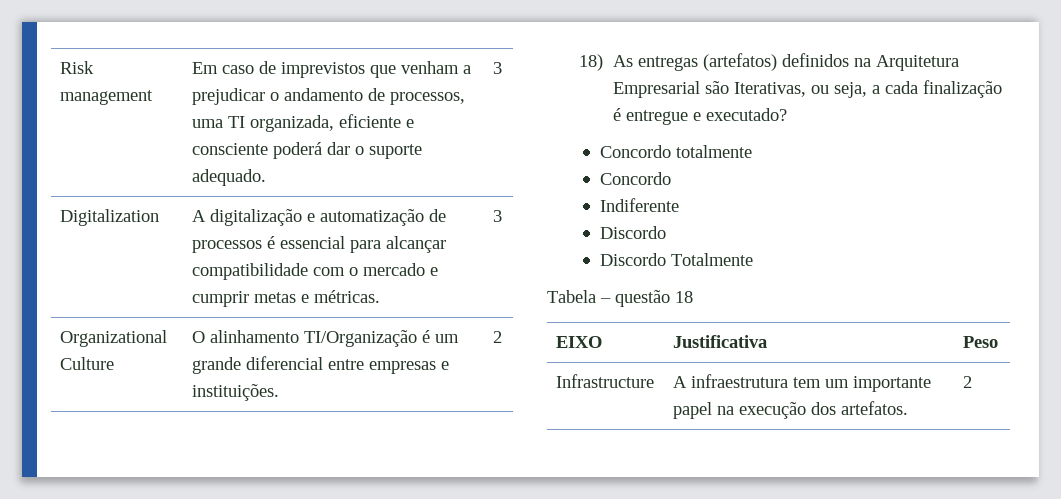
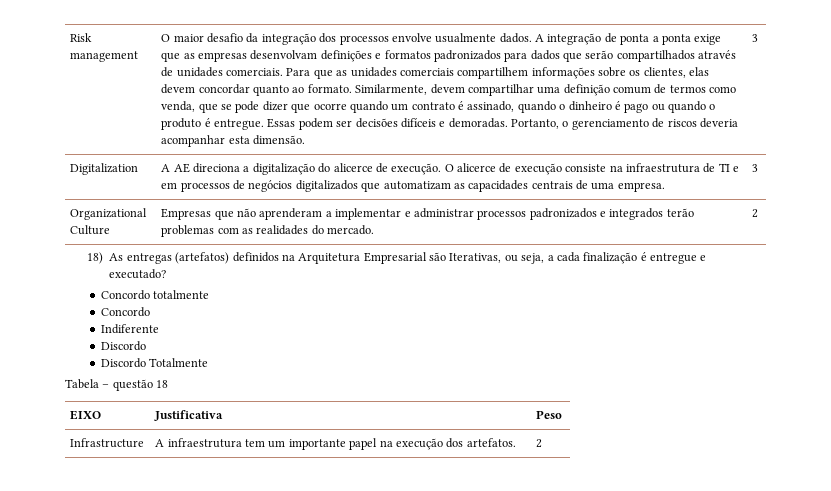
- Em caso de imprevistos que venham a prejudicar o andamento de processos, uma TI organizada, eficiente e consciente poderá dar o suporte adequado. | 3
- Digitalization | A digitalização e automatização de processos é essencial para alcançar compatibilidade com o mercado e cumprir metas e métricas. | 3
- Organizational Culture | O alinhamento TI/Organização é um grande diferencial entre empresas e instituições. | 2
+ O maior desafio da integração dos processos envolve usualmente dados. A integração de ponta a ponta exige que as empresas desenvolvam definições e formatos padronizados para dados que serão compartilhados através de unidades comerciais. Para que as unidades comerciais compartilhem informações sobre os clientes, elas devem concordar quanto ao formato. Similarmente, devem compartilhar uma definição comum de termos como venda, que se pode dizer que ocorre quando um contrato é assinado, quando o dinheiro é pago ou quando o produto é entregue. Essas podem ser decisões difíceis e demoradas. Portanto, o gerenciamento de riscos deveria acompanhar esta dimensão. | 3
+ Digitalization | A AE direciona a digitalização do alicerce de execução. O alicerce de execução consiste na infraestrutura de TI e em processos de negócios digitalizados que automatizam as capacidades centrais de uma empresa. | 3
+ Organizational Culture | Empresas que não aprenderam a implementar e administrar processos padronizados e integrados terão problemas com as realidades do mercado. | 2

